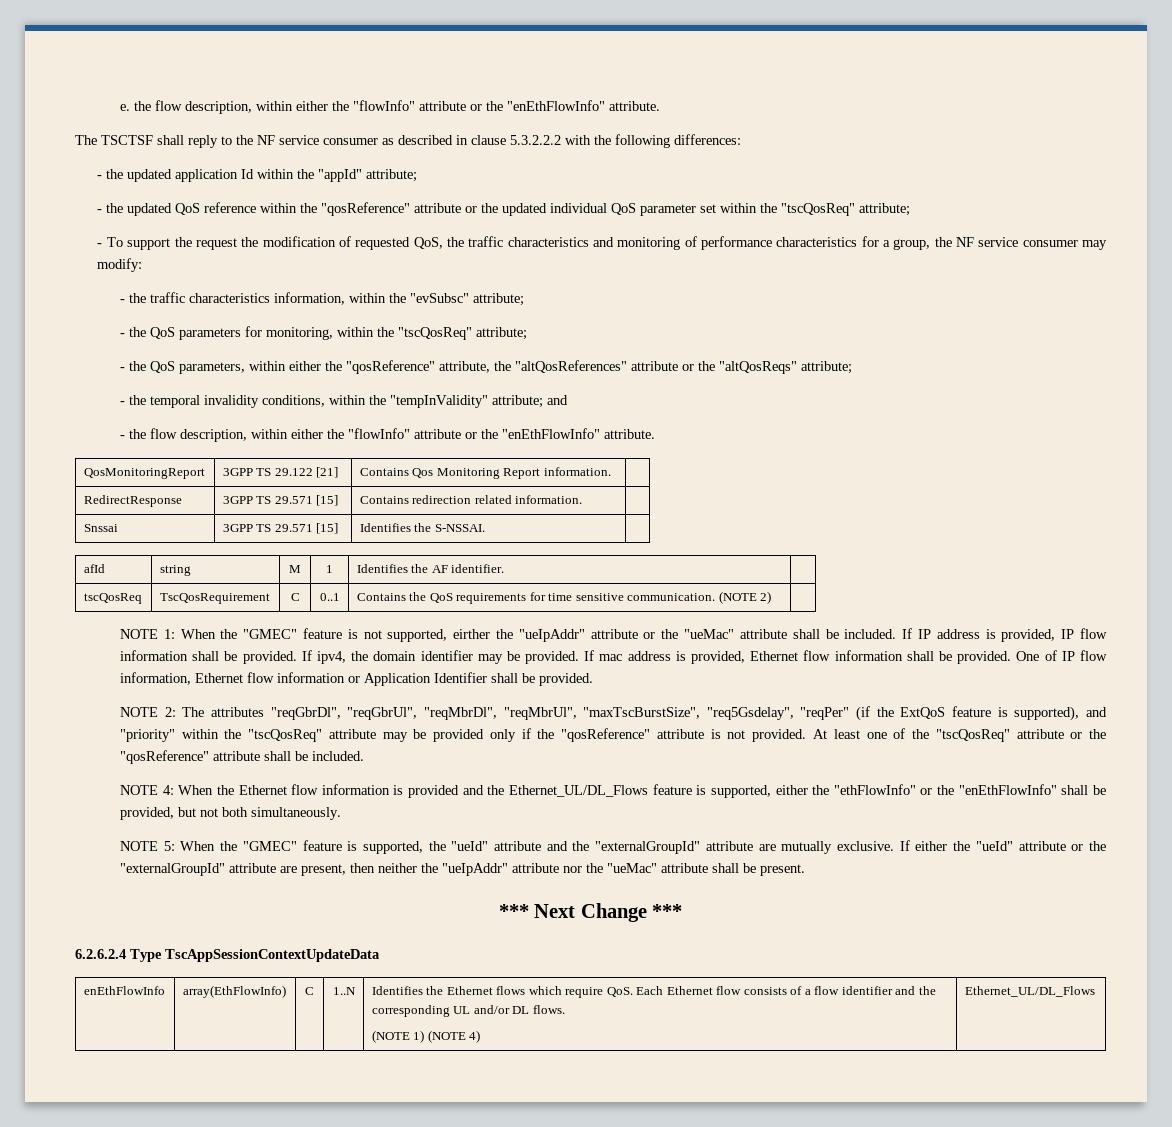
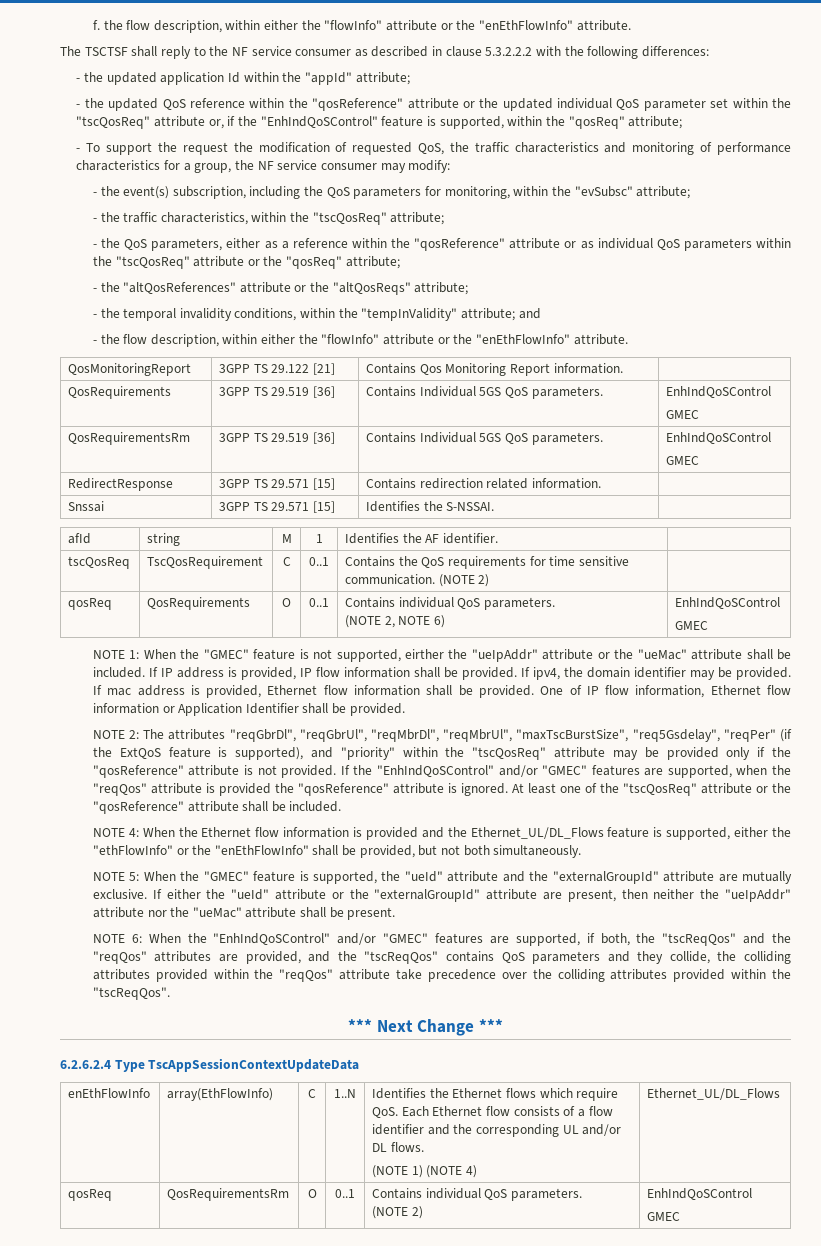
- e. the flow description, within either the "flowInfo" attribute or the "enEthFlowInfo" attribute.
+ f. the flow description, within either the "flowInfo" attribute or the "enEthFlowInfo" attribute.
- - the updated QoS reference within the "qosReference" attribute or the updated individual QoS parameter set within the "tscQosReq" attribute;
+ - the updated QoS reference within the "qosReference" attribute or the updated individual QoS parameter set within the "tscQosReq" attribute or, if the "EnhIndQoSControl" feature is supported, within the "qosReq" attribute;
- - the traffic characteristics information, within the "evSubsc" attribute;
+ - the event(s) subscription, including the QoS parameters for monitoring, within the "evSubsc" attribute;
- - the QoS parameters for monitoring, within the "tscQosReq" attribute;
+ - the traffic characteristics, within the "tscQosReq" attribute;
- - the QoS parameters, within either the "qosReference" attribute, the "altQosReferences" attribute or the "altQosReqs" attribute;
+ - the QoS parameters, either as a reference within the "qosReference" attribute or as individual QoS parameters within the "tscQosReq" attribute or the "qosReq" attribute;
+ - the "altQosReferences" attribute or the "altQosReqs" attribute;
+ QosRequirements | 3GPP TS 29.519 [36] | Contains Individual 5GS QoS parameters. | EnhIndQoSControl
+ GMEC
+ QosRequirementsRm | 3GPP TS 29.519 [36] | Contains Individual 5GS QoS parameters. | EnhIndQoSControl
+ GMEC
+ qosReq | QosRequirements | O | 0..1 | Contains individual QoS parameters.
+ (NOTE 2, NOTE 6) | EnhIndQoSControl
+ GMEC
+ If the "EnhIndQoSControl" and/or "GMEC" features are supported, when the "reqQos" attribute is provided the "qosReference" attribute is ignored.
+ NOTE 6: When the "EnhIndQoSControl" and/or "GMEC" features are supported, if both, the "tscReqQos" and the "reqQos" attributes are provided, and the "tscReqQos" contains QoS parameters and they collide, the colliding attributes provided within the "reqQos" attribute take precedence over the colliding attributes provided within the "tscReqQos".
+ qosReq | QosRequirementsRm | O | 0..1 | Contains individual QoS parameters.
+ (NOTE 2) | EnhIndQoSControl
+ GMEC

